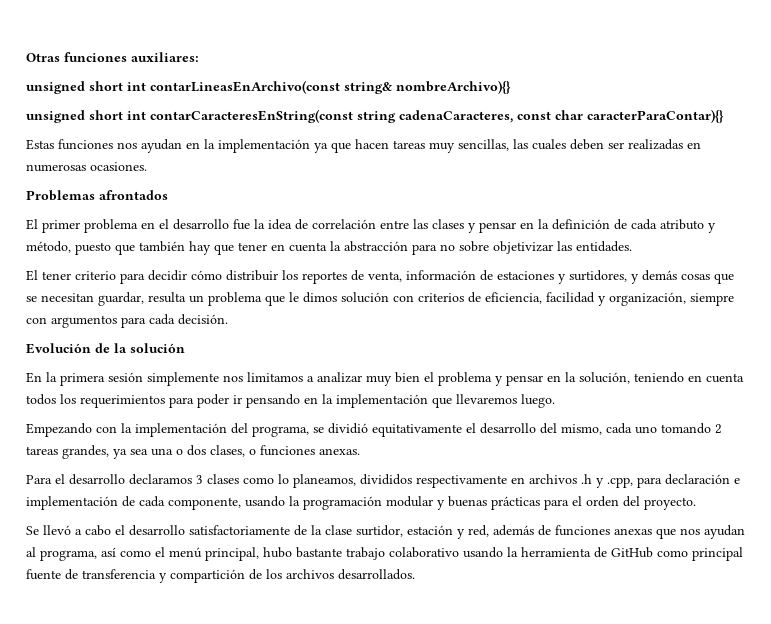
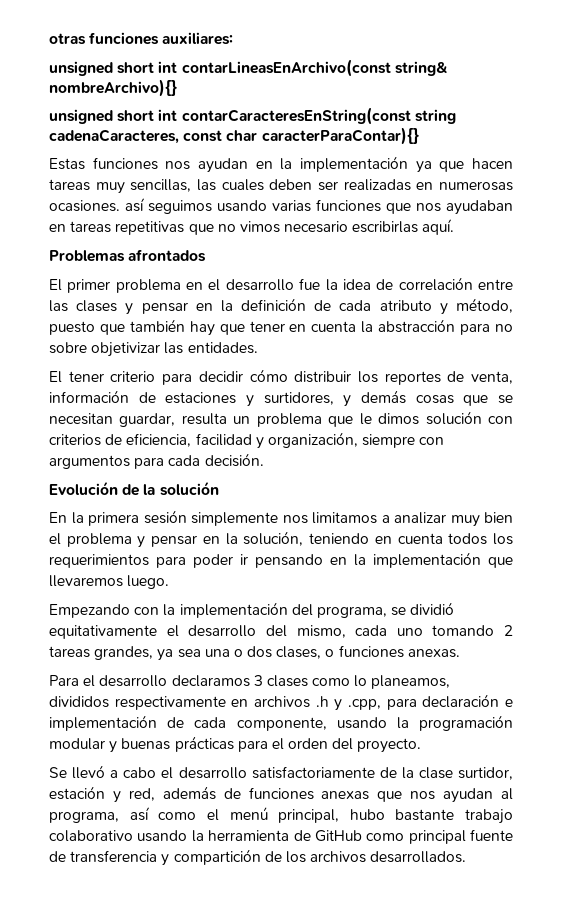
- Otras funciones auxiliares:
+ otras funciones auxiliares:
- Estas funciones nos ayudan en la implementación ya que hacen tareas muy sencillas, las cuales deben ser realizadas en numerosas ocasiones.
+ Estas funciones nos ayudan en la implementación ya que hacen tareas muy sencillas, las cuales deben ser realizadas en numerosas ocasiones. así seguimos usando varias funciones que nos ayudaban en tareas repetitivas que no vimos necesario escribirlas aquí.

